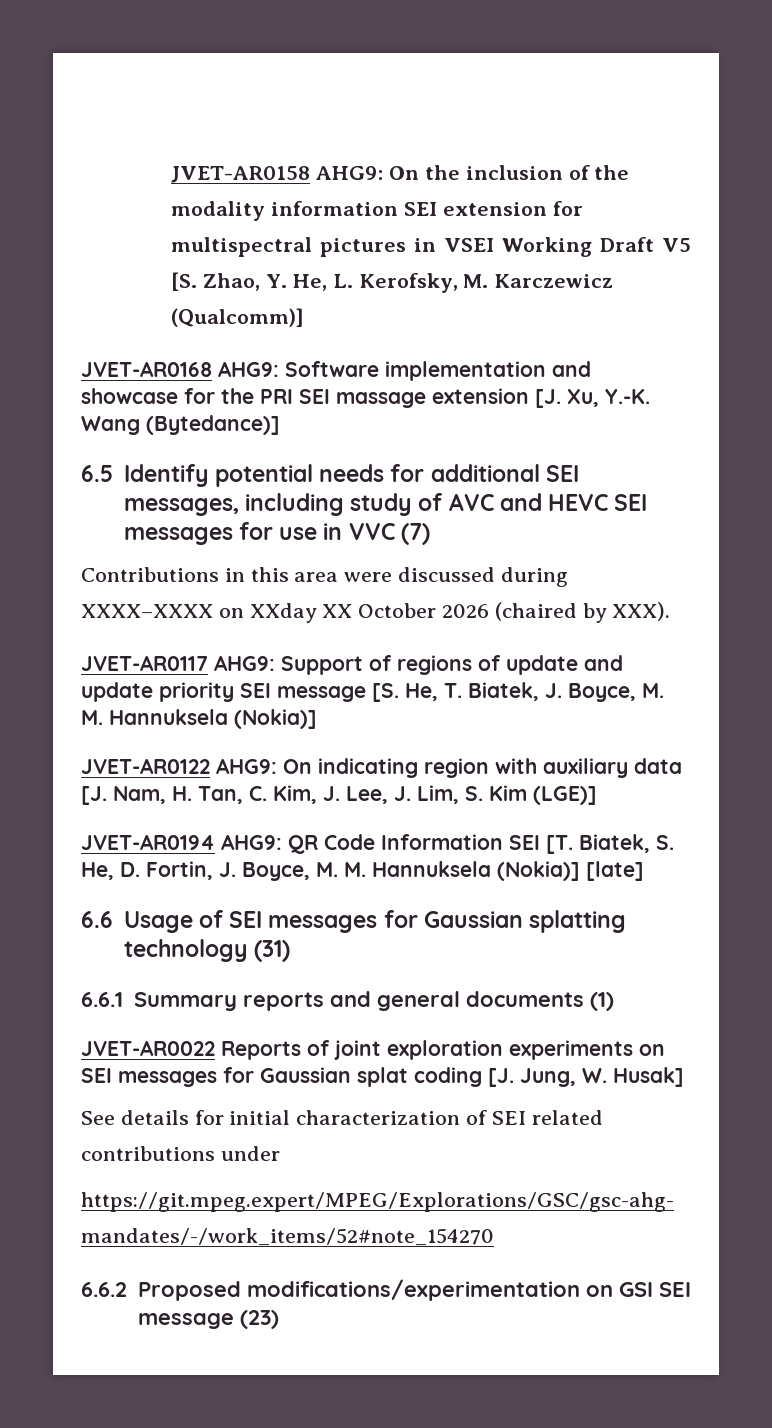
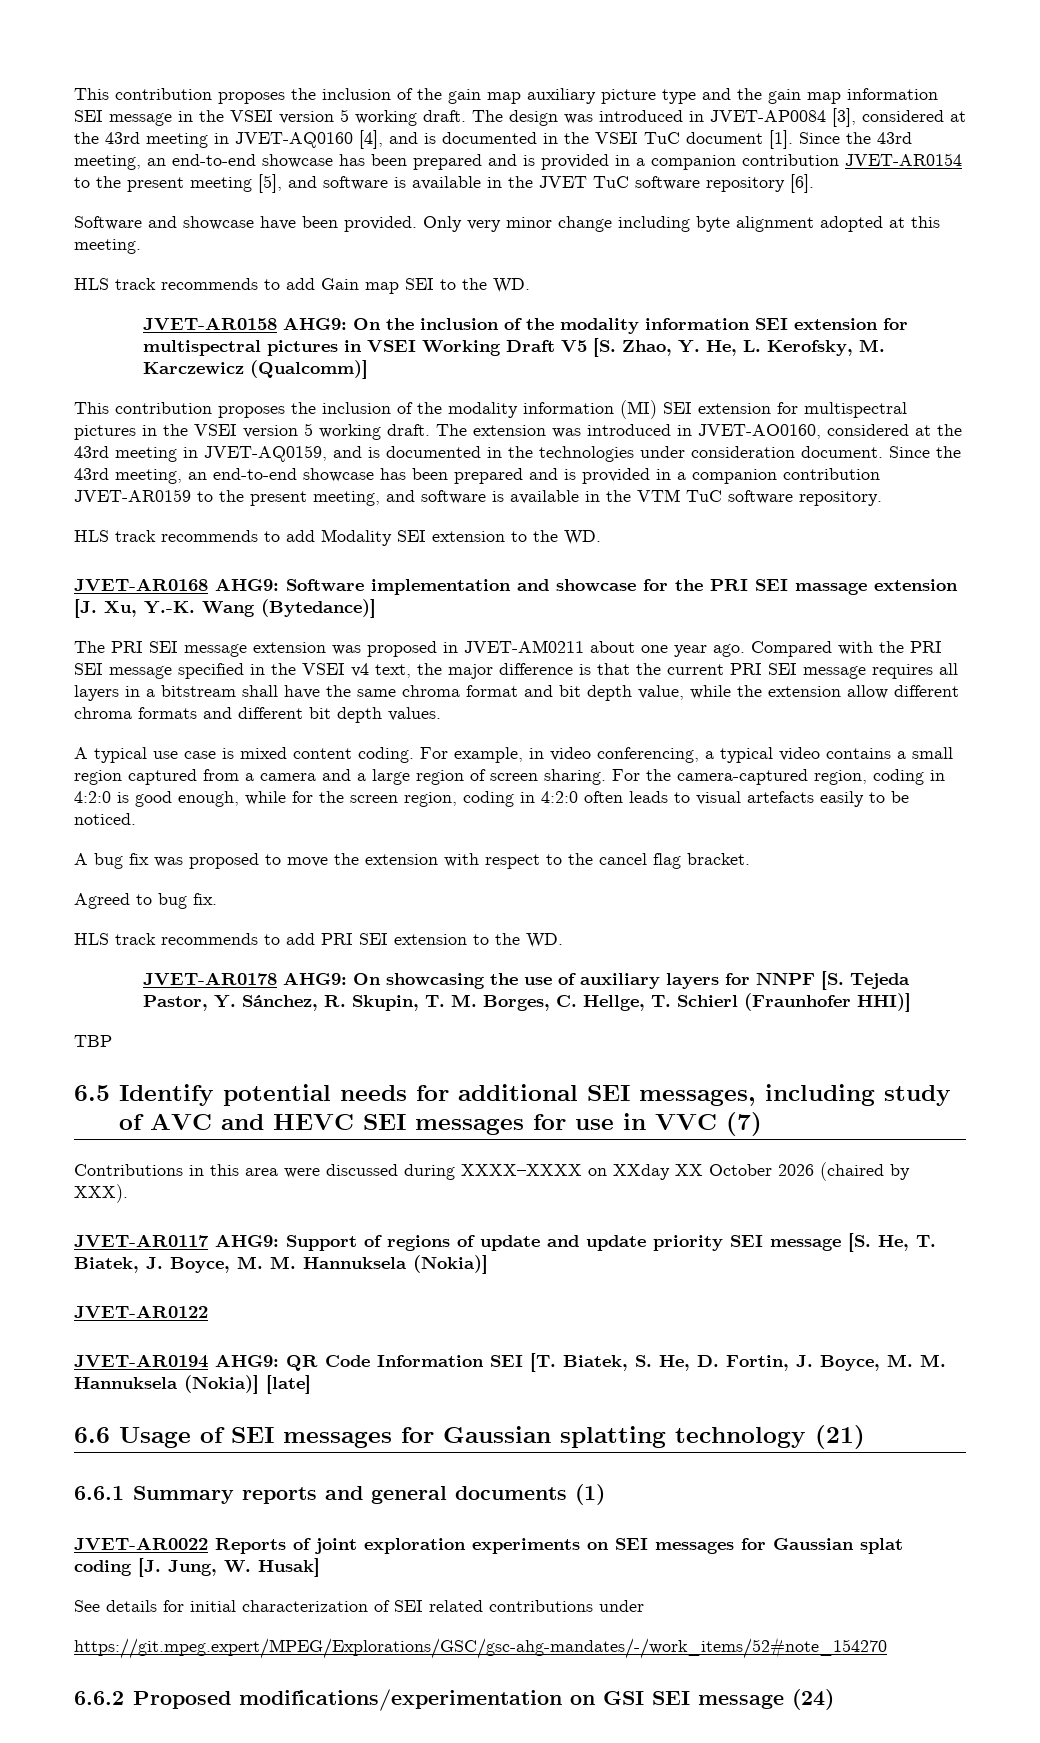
+ This contribution proposes the inclusion of the gain map auxiliary picture type and the gain map information SEI message in the VSEI version 5 working draft. The design was introduced in JVET-AP0084 [3], considered at the 43rd meeting in JVET-AQ0160 [4], and is documented in the VSEI TuC document [1]. Since the 43rd meeting, an end-to-end showcase has been prepared and is provided in a companion contribution JVET-AR0154 to the present meeting [5], and software is available in the JVET TuC software repository [6].
+ Software and showcase have been provided. Only very minor change including byte alignment adopted at this meeting.
+ HLS track recommends to add Gain map SEI to the WD.
+ This contribution proposes the inclusion of the modality information (MI) SEI extension for multispectral pictures in the VSEI version 5 working draft. The extension was introduced in JVET-AO0160, considered at the 43rd meeting in JVET-AQ0159, and is documented in the technologies under consideration document. Since the 43rd meeting, an end-to-end showcase has been prepared and is provided in a companion contribution JVET-AR0159 to the present meeting, and software is available in the VTM TuC software repository.
+ HLS track recommends to add Modality SEI extension to the WD.
+ The PRI SEI message extension was proposed in JVET-AM0211 about one year ago. Compared with the PRI SEI message specified in the VSEI v4 text, the major difference is that the current PRI SEI message requires all layers in a bitstream shall have the same chroma format and bit depth value, while the extension allow different chroma formats and different bit depth values.
+ A typical use case is mixed content coding. For example, in video conferencing, a typical video contains a small region captured from a camera and a large region of screen sharing. For the camera-captured region, coding in 4:2:0 is good enough, while for the screen region, coding in 4:2:0 often leads to visual artefacts easily to be noticed.
+ A bug fix was proposed to move the extension with respect to the cancel flag bracket.
+ Agreed to bug fix.
+ HLS track recommends to add PRI SEI extension to the WD.
+ JVET-AR0178 AHG9: On showcasing the use of auxiliary layers for NNPF [S. Tejeda Pastor, Y. Sánchez, R. Skupin, T. M. Borges, C. Hellge, T. Schierl (Fraunhofer HHI)]
+ TBP
- JVET-AR0122 AHG9: On indicating region with auxiliary data [J. Nam, H. Tan, C. Kim, J. Lee, J. Lim, S. Kim (LGE)]
+ JVET-AR0122
- 6.6 Usage of SEI messages for Gaussian splatting technology (31)
+ 6.6 Usage of SEI messages for Gaussian splatting technology (21)
- 6.6.2 Proposed modifications/experimentation on GSI SEI message (23)
+ 6.6.2 Proposed modifications/experimentation on GSI SEI message (24)

